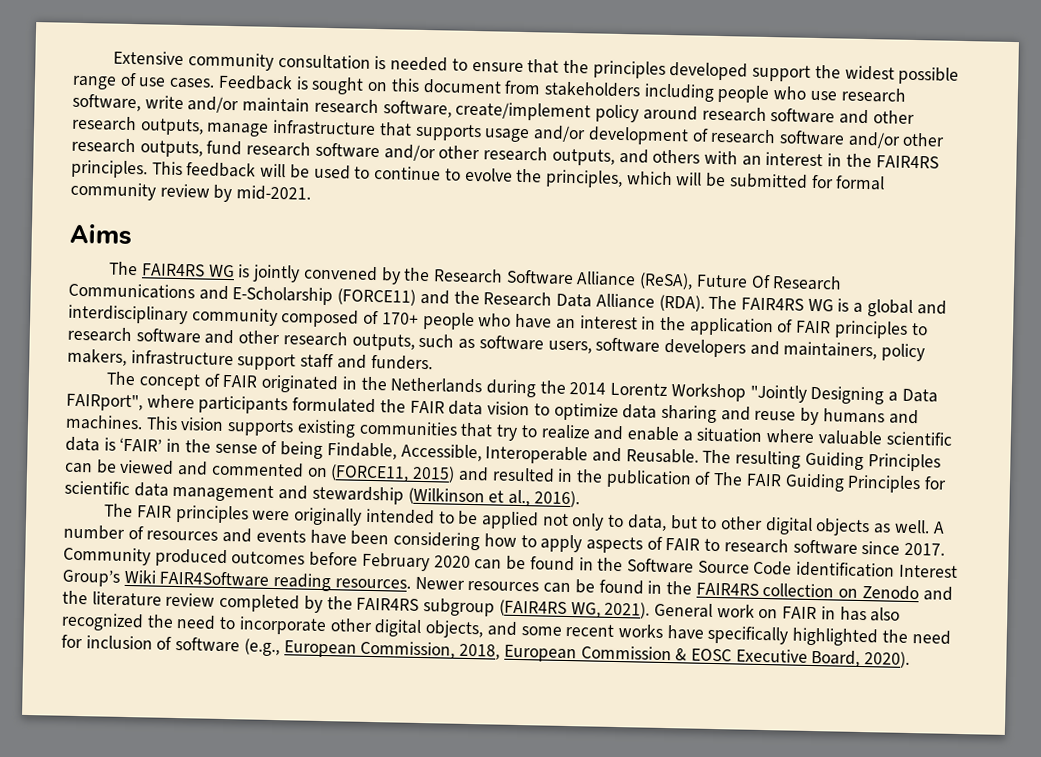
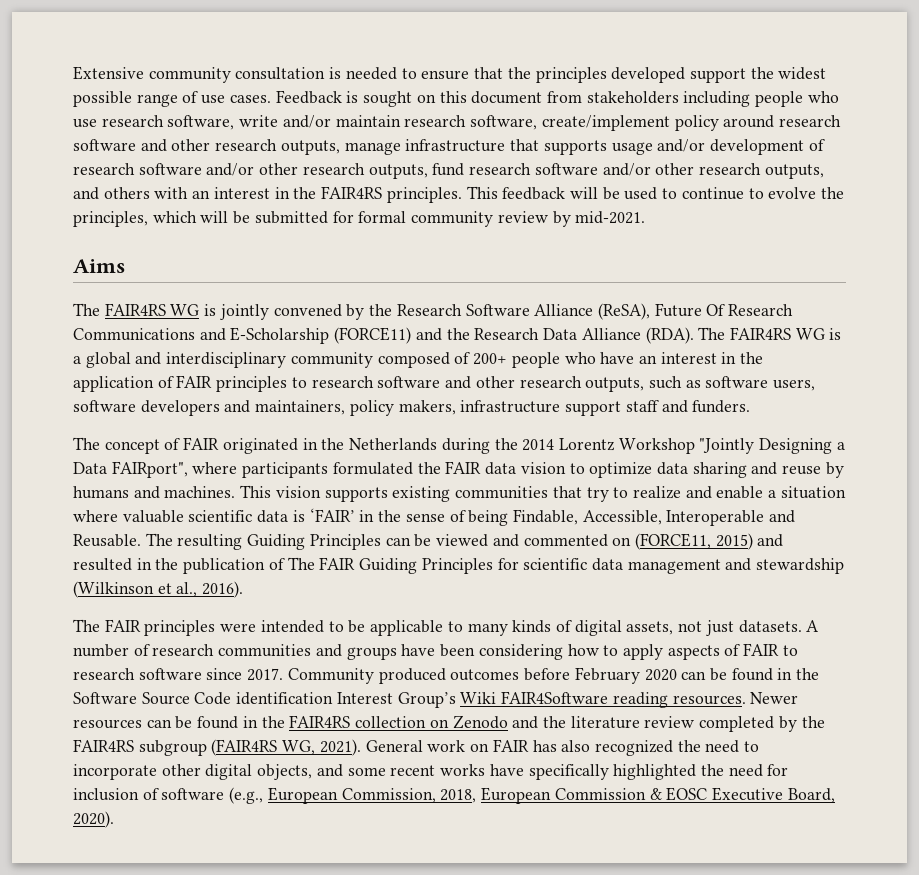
- The FAIR4RS WG is a global and interdisciplinary community composed of 170+ people who have an interest in the application of FAIR principles to research software and other research outputs, such as software users, software developers and maintainers, policy makers, infrastructure support staff and funders.
+ The FAIR4RS WG is a global and interdisciplinary community composed of 200+ people who have an interest in the application of FAIR principles to research software and other research outputs, such as software users, software developers and maintainers, policy makers, infrastructure support staff and funders.
- The FAIR principles were originally intended to be applied not only to data, but to other digital objects as well. A number of resources and events have been considering how to apply aspects of FAIR to research software since 2017.
+ The FAIR principles were intended to be applicable to many kinds of digital assets, not just datasets. A number of research communities and groups have been considering how to apply aspects of FAIR to research software since 2017.
- General work on FAIR in has also recognized the need to incorporate other digital objects, and some recent works have specifically highlighted the need for inclusion of software (e.g., European Commission, 2018, European Commission & EOSC Executive Board, 2020).
+ General work on FAIR has also recognized the need to incorporate other digital objects, and some recent works have specifically highlighted the need for inclusion of software (e.g., European Commission, 2018, European Commission & EOSC Executive Board, 2020).

